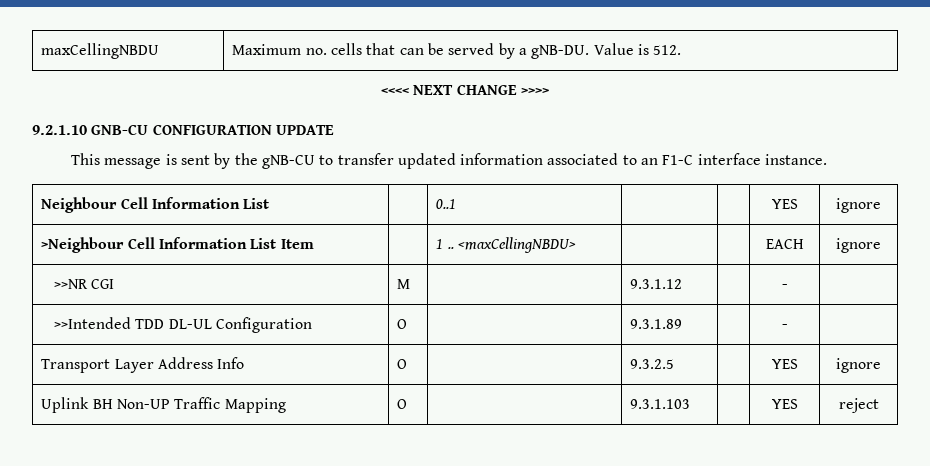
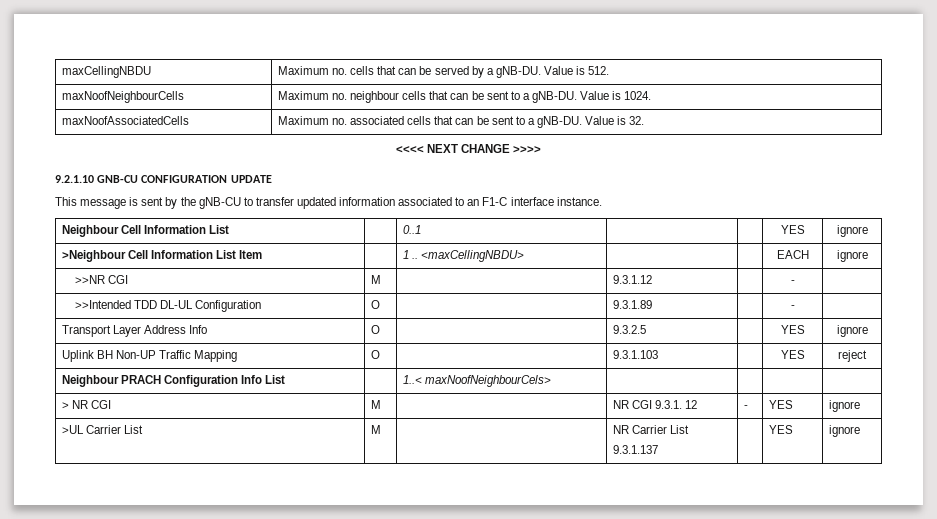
+ maxNoofNeighbourCells | Maximum no. neighbour cells that can be sent to a gNB-DU. Value is 1024.
+ maxNoofAssociatedCells | Maximum no. associated cells that can be sent to a gNB-DU. Value is 32.
+ Neighbour PRACH Configuration Info List | | 1..< maxNoofNeighbourCels> | | | |
+ > NR CGI | M | | NR CGI 9.3.1. 12 | - | YES | ignore
+ >UL Carrier List | M | | NR Carrier List
+ 9.3.1.137 | | YES | ignore

